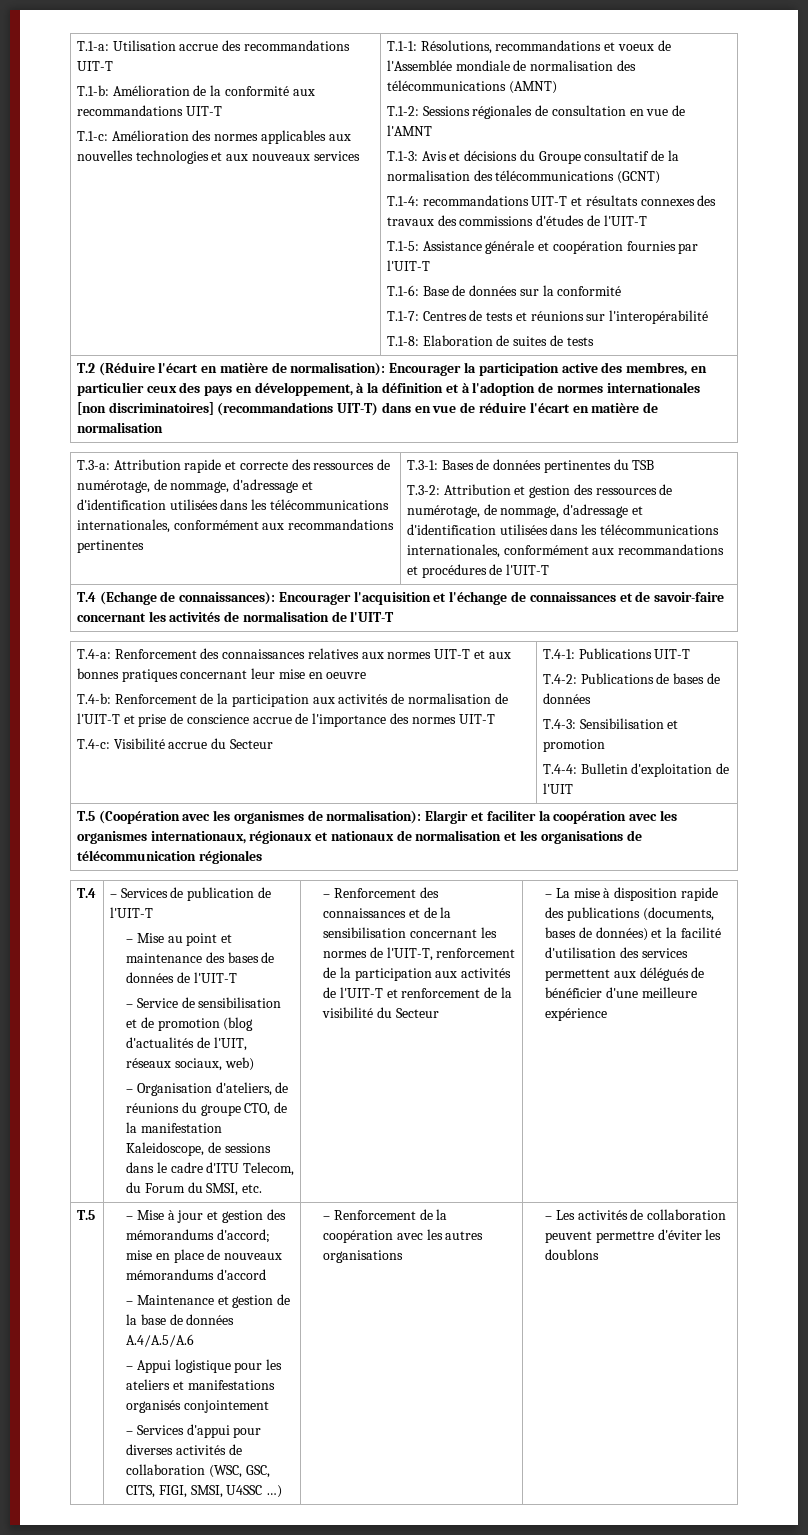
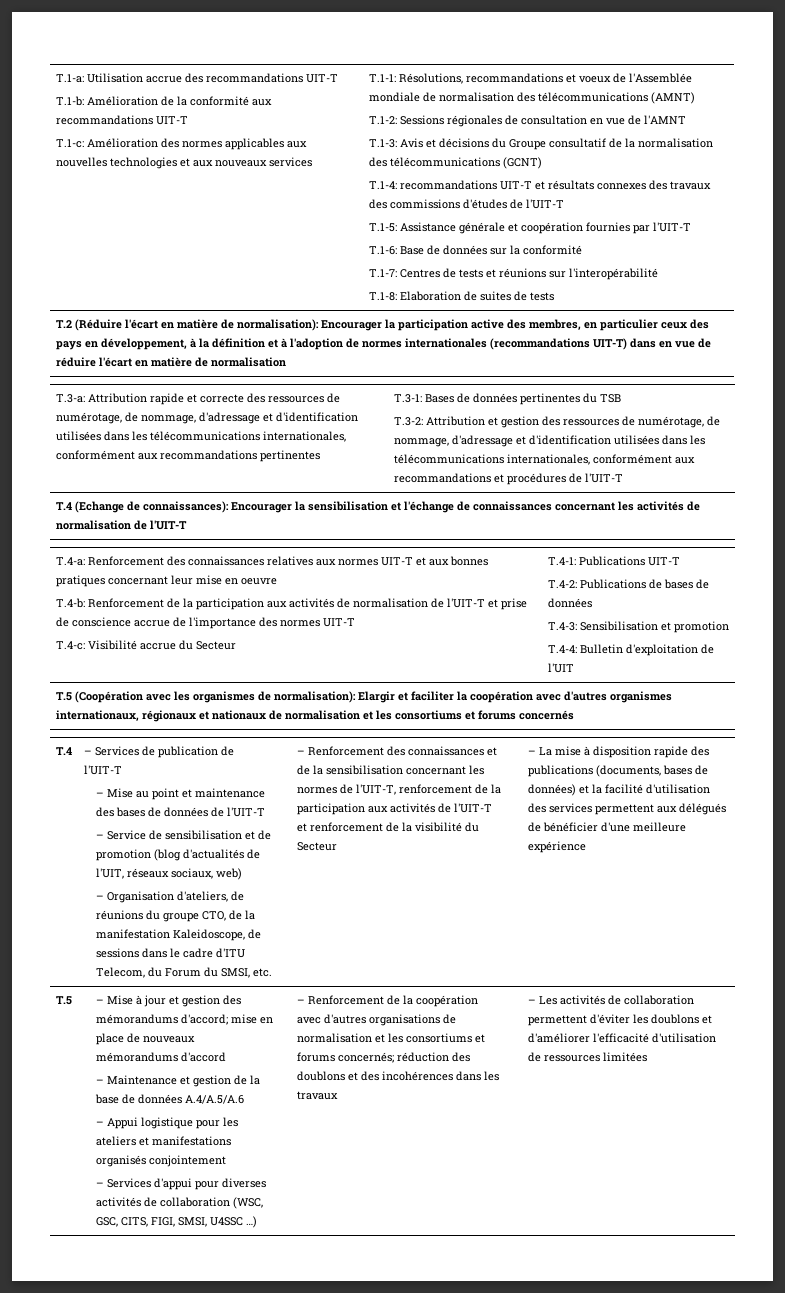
- T.2 (Réduire l'écart en matière de normalisation): Encourager la participation active des membres, en particulier ceux des pays en développement, à la définition et à l'adoption de normes internationales [non discriminatoires] (recommandations UIT-T) dans en vue de réduire l'écart en matière de normalisation
+ T.2 (Réduire l'écart en matière de normalisation): Encourager la participation active des membres, en particulier ceux des pays en développement, à la définition et à l'adoption de normes internationales (recommandations UIT-T) dans en vue de réduire l'écart en matière de normalisation
- T.4 (Echange de connaissances): Encourager l'acquisition et l'échange de connaissances et de savoir-faire concernant les activités de normalisation de l'UIT-T
+ T.4 (Echange de connaissances): Encourager la sensibilisation et l'échange de connaissances concernant les activités de normalisation de l'UIT-T
- T.5 (Coopération avec les organismes de normalisation): Elargir et faciliter la coopération avec les organismes internationaux, régionaux et nationaux de normalisation et les organisations de télécommunication régionales
+ T.5 (Coopération avec les organismes de normalisation): Elargir et faciliter la coopération avec d'autres organismes internationaux, régionaux et nationaux de normalisation et les consortiums et forums concernés
- – Renforcement de la coopération avec les autres organisations
+ – Renforcement de la coopération avec d'autres organisations de normalisation et les consortiums et forums concernés; réduction des doublons et des incohérences dans les travaux
- – Les activités de collaboration peuvent permettre d'éviter les doublons
+ – Les activités de collaboration permettent d'éviter les doublons et d'améliorer l'efficacité d'utilisation de ressources limitées

